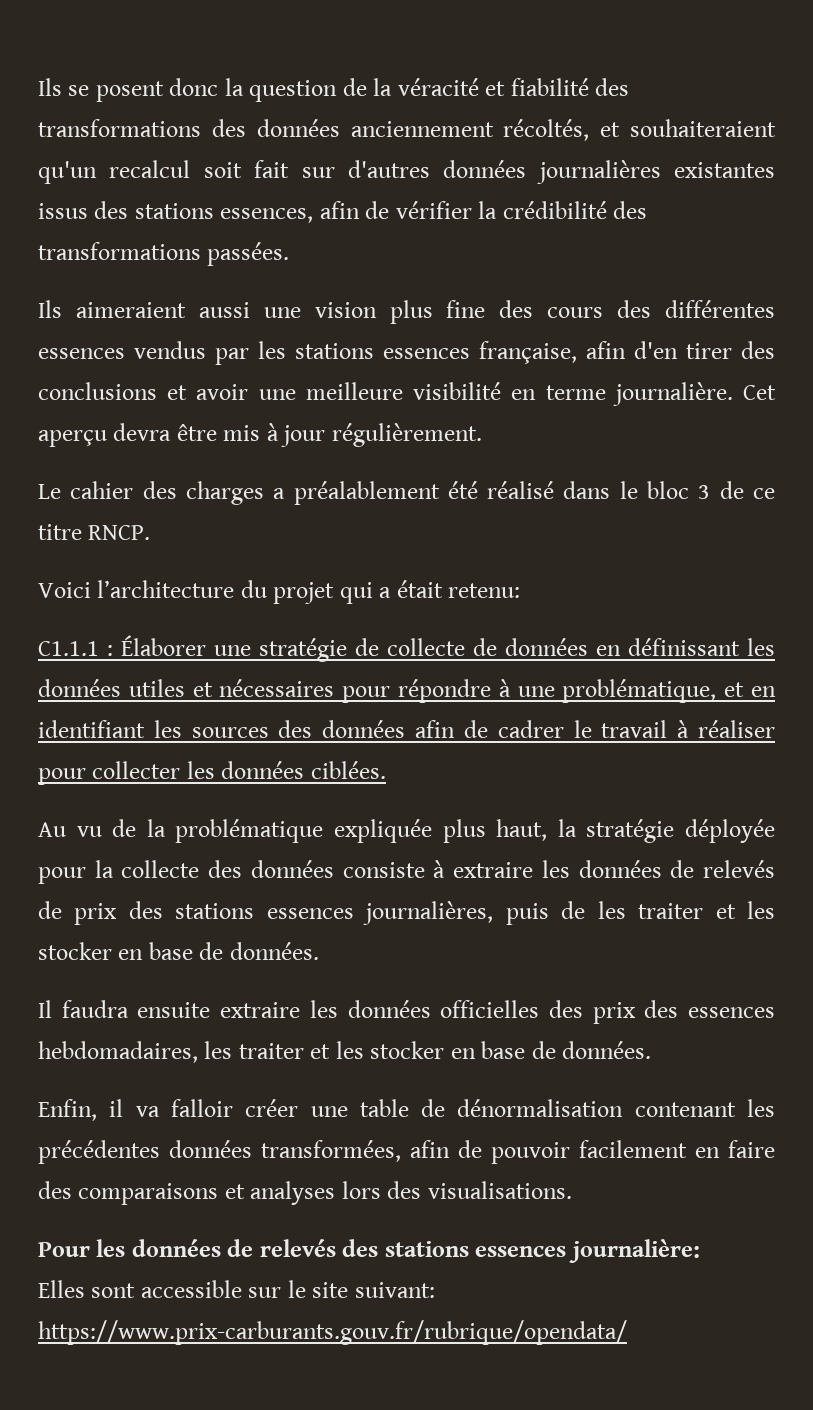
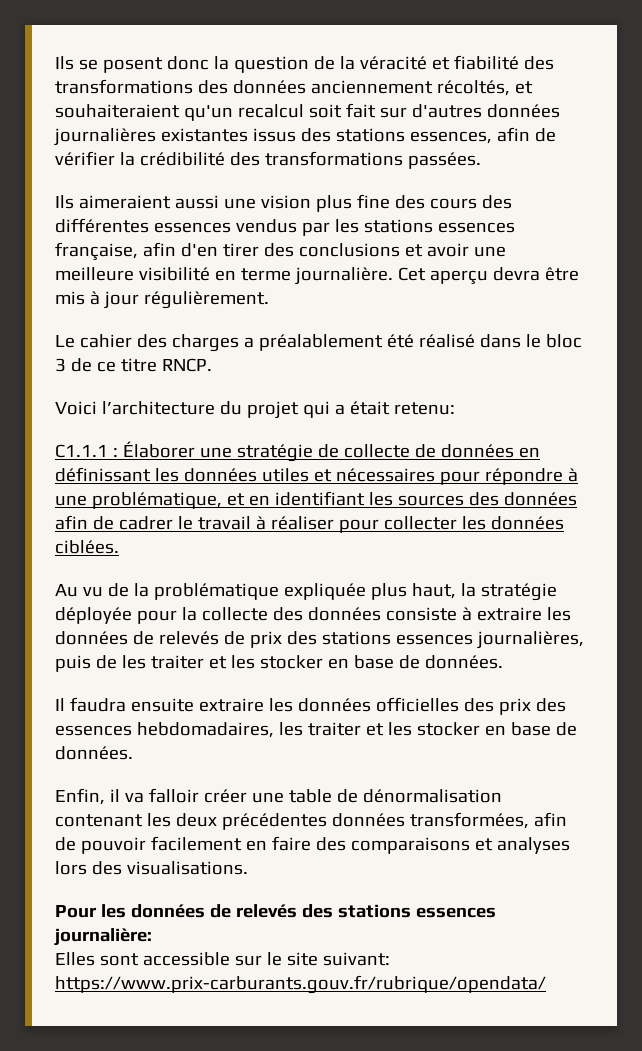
- Enfin, il va falloir créer une table de dénormalisation contenant les précédentes données transformées, afin de pouvoir facilement en faire des comparaisons et analyses lors des visualisations.
+ Enfin, il va falloir créer une table de dénormalisation contenant les deux précédentes données transformées, afin de pouvoir facilement en faire des comparaisons et analyses lors des visualisations.

